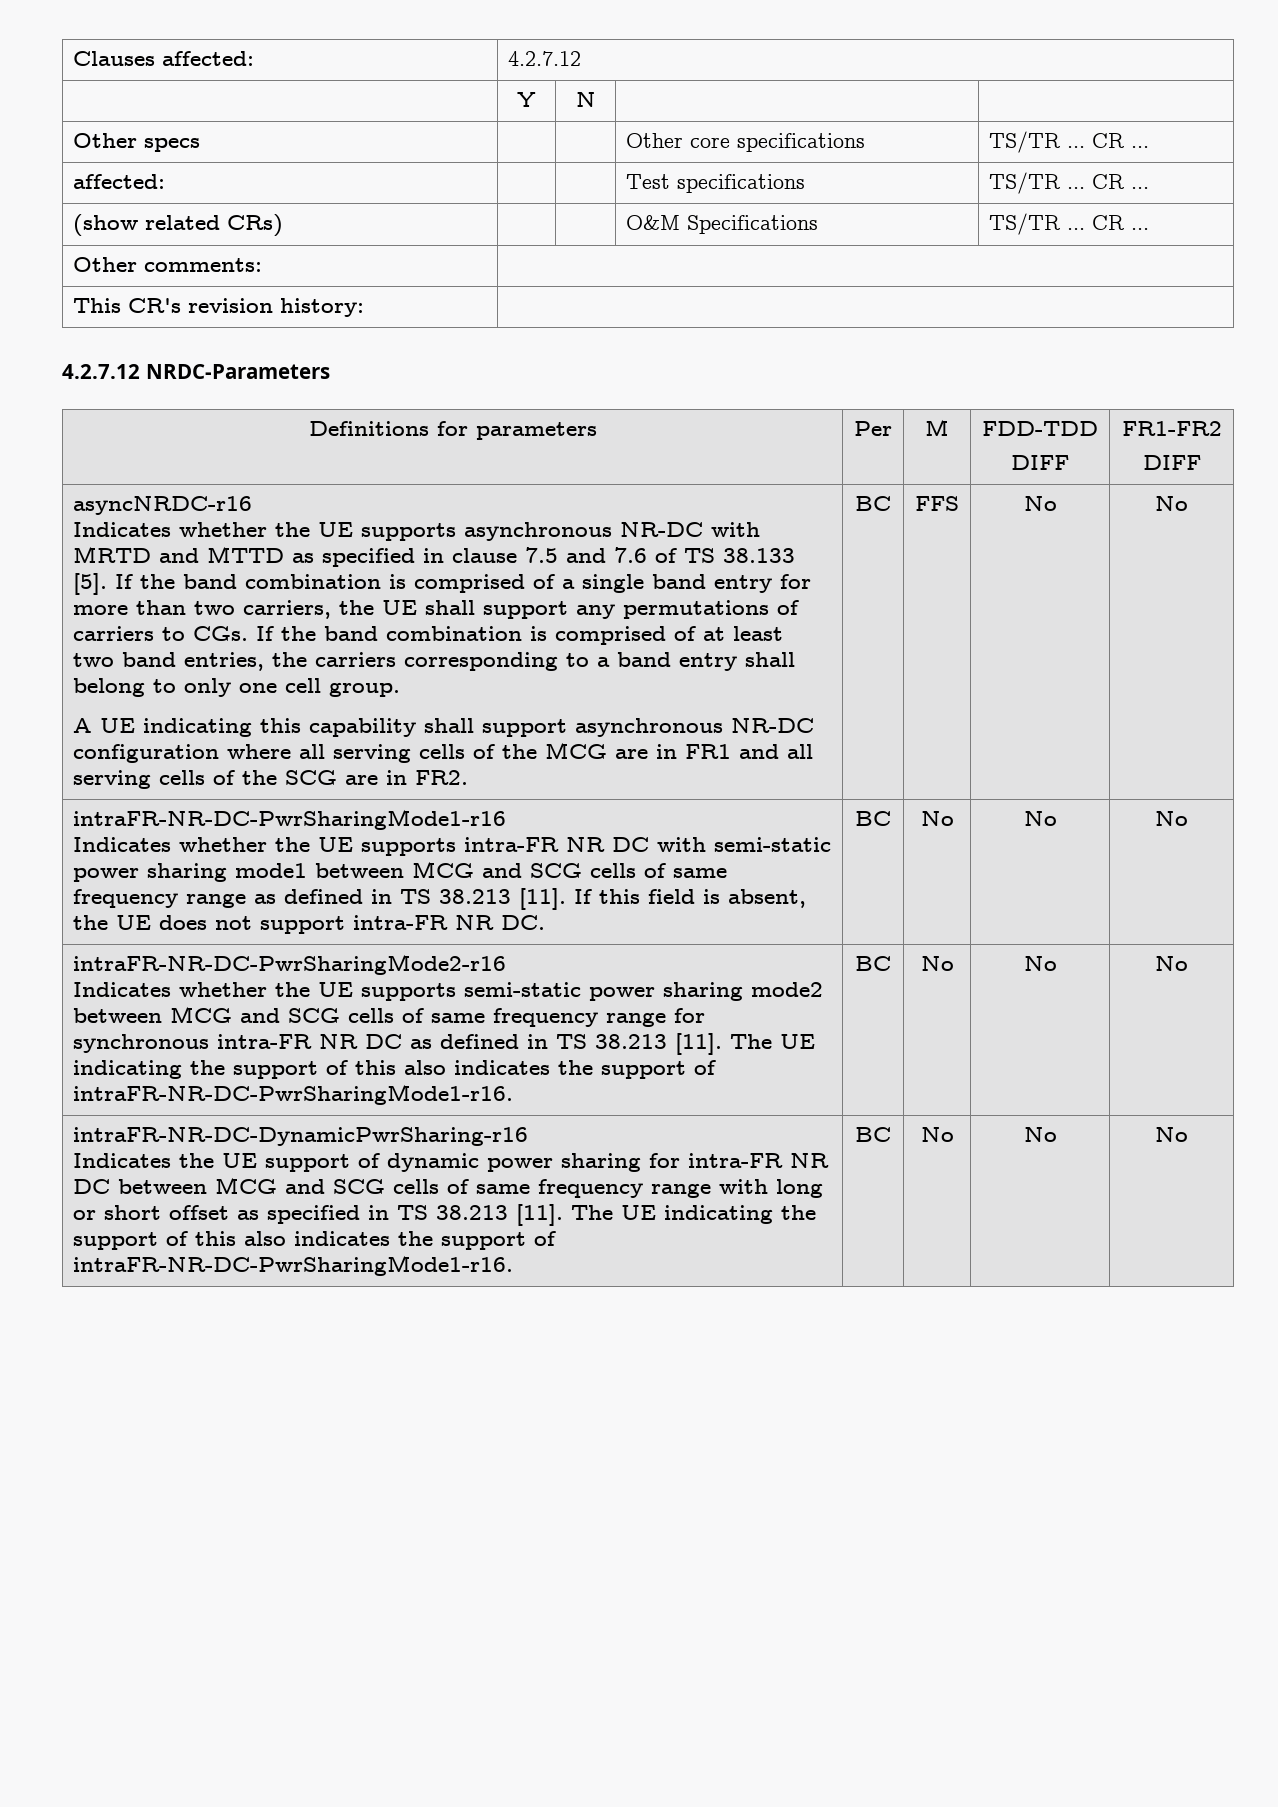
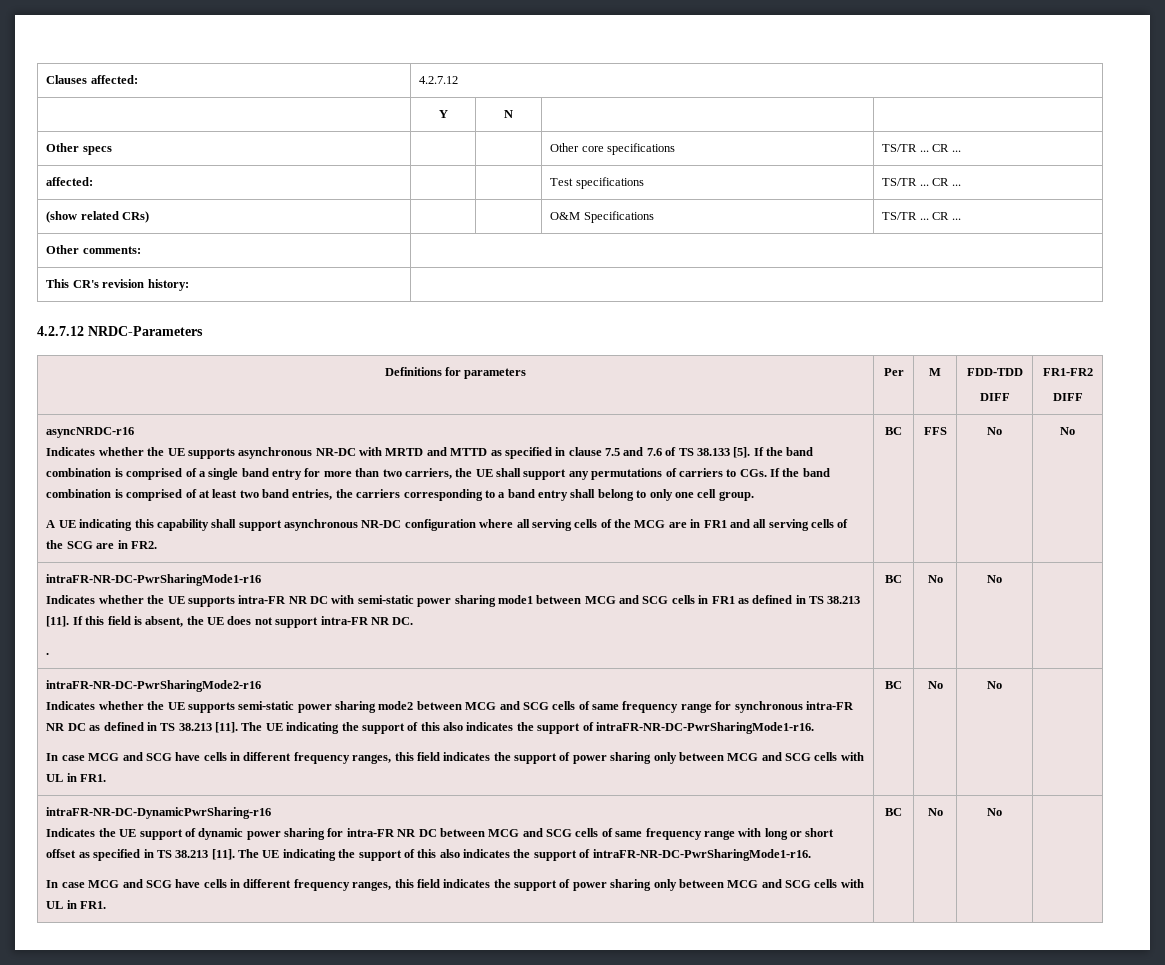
- Indicates whether the UE supports intra-FR NR DC with semi-static power sharing mode1 between MCG and SCG cells of same frequency range as defined in TS 38.213 [11].
+ Indicates whether the UE supports intra-FR NR DC with semi-static power sharing mode1 between MCG and SCG cells in FR1 as defined in TS 38.213 [11].
- If this field is absent, the UE does not support intra-FR NR DC. | BC | No | No | No
+ If this field is absent, the UE does not support intra-FR NR DC.
+ . | BC | No | No
- Indicates whether the UE supports semi-static power sharing mode2 between MCG and SCG cells of same frequency range for synchronous intra-FR NR DC as defined in TS 38.213 [11]. The UE indicating the support of this also indicates the support of intraFR-NR-DC-PwrSharingMode1-r16. | BC | No | No | No
+ Indicates whether the UE supports semi-static power sharing mode2 between MCG and SCG cells of same frequency range for synchronous intra-FR NR DC as defined in TS 38.213 [11]. The UE indicating the support of this also indicates the support of intraFR-NR-DC-PwrSharingMode1-r16.
+ In case MCG and SCG have cells in different frequency ranges, this field indicates the support of power sharing only between MCG and SCG cells with UL in FR1. | BC | No | No
- Indicates the UE support of dynamic power sharing for intra-FR NR DC between MCG and SCG cells of same frequency range with long or short offset as specified in TS 38.213 [11]. The UE indicating the support of this also indicates the support of intraFR-NR-DC-PwrSharingMode1-r16. | BC | No | No | No
+ Indicates the UE support of dynamic power sharing for intra-FR NR DC between MCG and SCG cells of same frequency range with long or short offset as specified in TS 38.213 [11]. The UE indicating the support of this also indicates the support of intraFR-NR-DC-PwrSharingMode1-r16.
+ In case MCG and SCG have cells in different frequency ranges, this field indicates the support of power sharing only between MCG and SCG cells with UL in FR1. | BC | No | No

